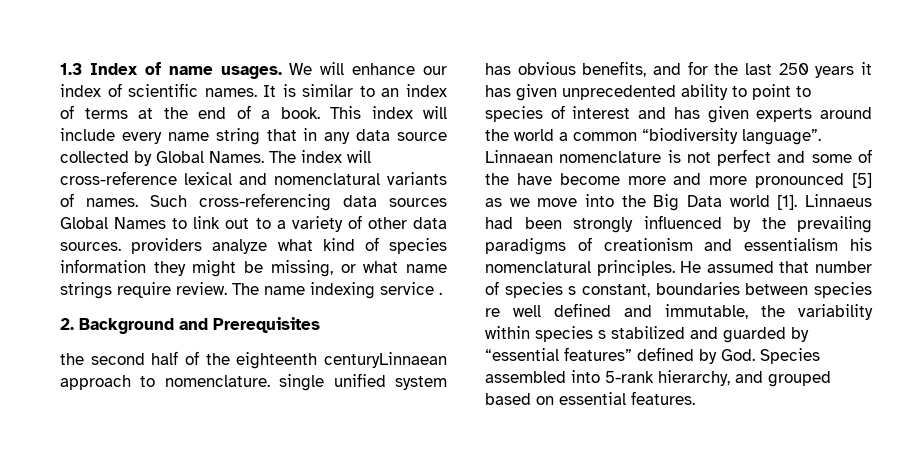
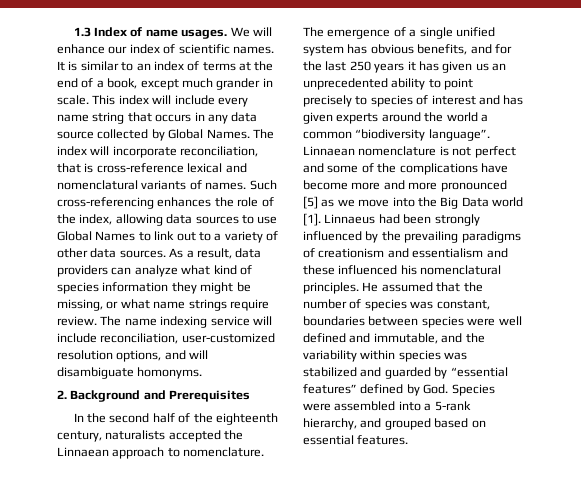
- It is similar to an index of terms at the end of a book.
+ It is similar to an index of terms at the end of a book, except much grander in scale.
- This index will include every name string that in any data source collected by Global Names.
+ This index will include every name string that occurs in any data source collected by Global Names.
- The index will cross-reference lexical and nomenclatural variants of names.
+ The index will incorporate reconciliation, that is cross-reference lexical and nomenclatural variants of names.
- Such cross-referencing data sources Global Names to link out to a variety of other data sources. providers analyze what kind of species information they might be missing, or what name strings require review.
+ Such cross-referencing enhances the role of the index, allowing data sources to use Global Names to link out to a variety of other data sources. As a result, data providers can analyze what kind of species information they might be missing, or what name strings require review.
- The name indexing service .
+ The name indexing service will include reconciliation, user-customized resolution options, and will disambiguate homonyms.
- the second half of the eighteenth centuryLinnaean approach to nomenclature. single unified system has obvious benefits, and for the last 250 years it has given unprecedented ability to point to species of interest and has given experts around the world a common “biodiversity language”.
+ In the second half of the eighteenth century, naturalists accepted the Linnaean approach to nomenclature. The emergence of a single unified system has obvious benefits, and for the last 250 years it has given us an unprecedented ability to point precisely to species of interest and has given experts around the world a common “biodiversity language”.
- Linnaean nomenclature is not perfect and some of the have become more and more pronounced [5] as we move into the Big Data world [1].
+ Linnaean nomenclature is not perfect and some of the complications have become more and more pronounced [5] as we move into the Big Data world [1].
- Linnaeus had been strongly influenced by the prevailing paradigms of creationism and essentialism his nomenclatural principles.
+ Linnaeus had been strongly influenced by the prevailing paradigms of creationism and essentialism and these influenced his nomenclatural principles.
- He assumed that number of species s constant, boundaries between species re well defined and immutable, the variability within species s stabilized and guarded by “essential features” defined by God. Species assembled into 5-rank hierarchy, and grouped based on essential features.
+ He assumed that the number of species was constant, boundaries between species were well defined and immutable, and the variability within species was stabilized and guarded by “essential features” defined by God. Species were assembled into a 5-rank hierarchy, and grouped based on essential features.

